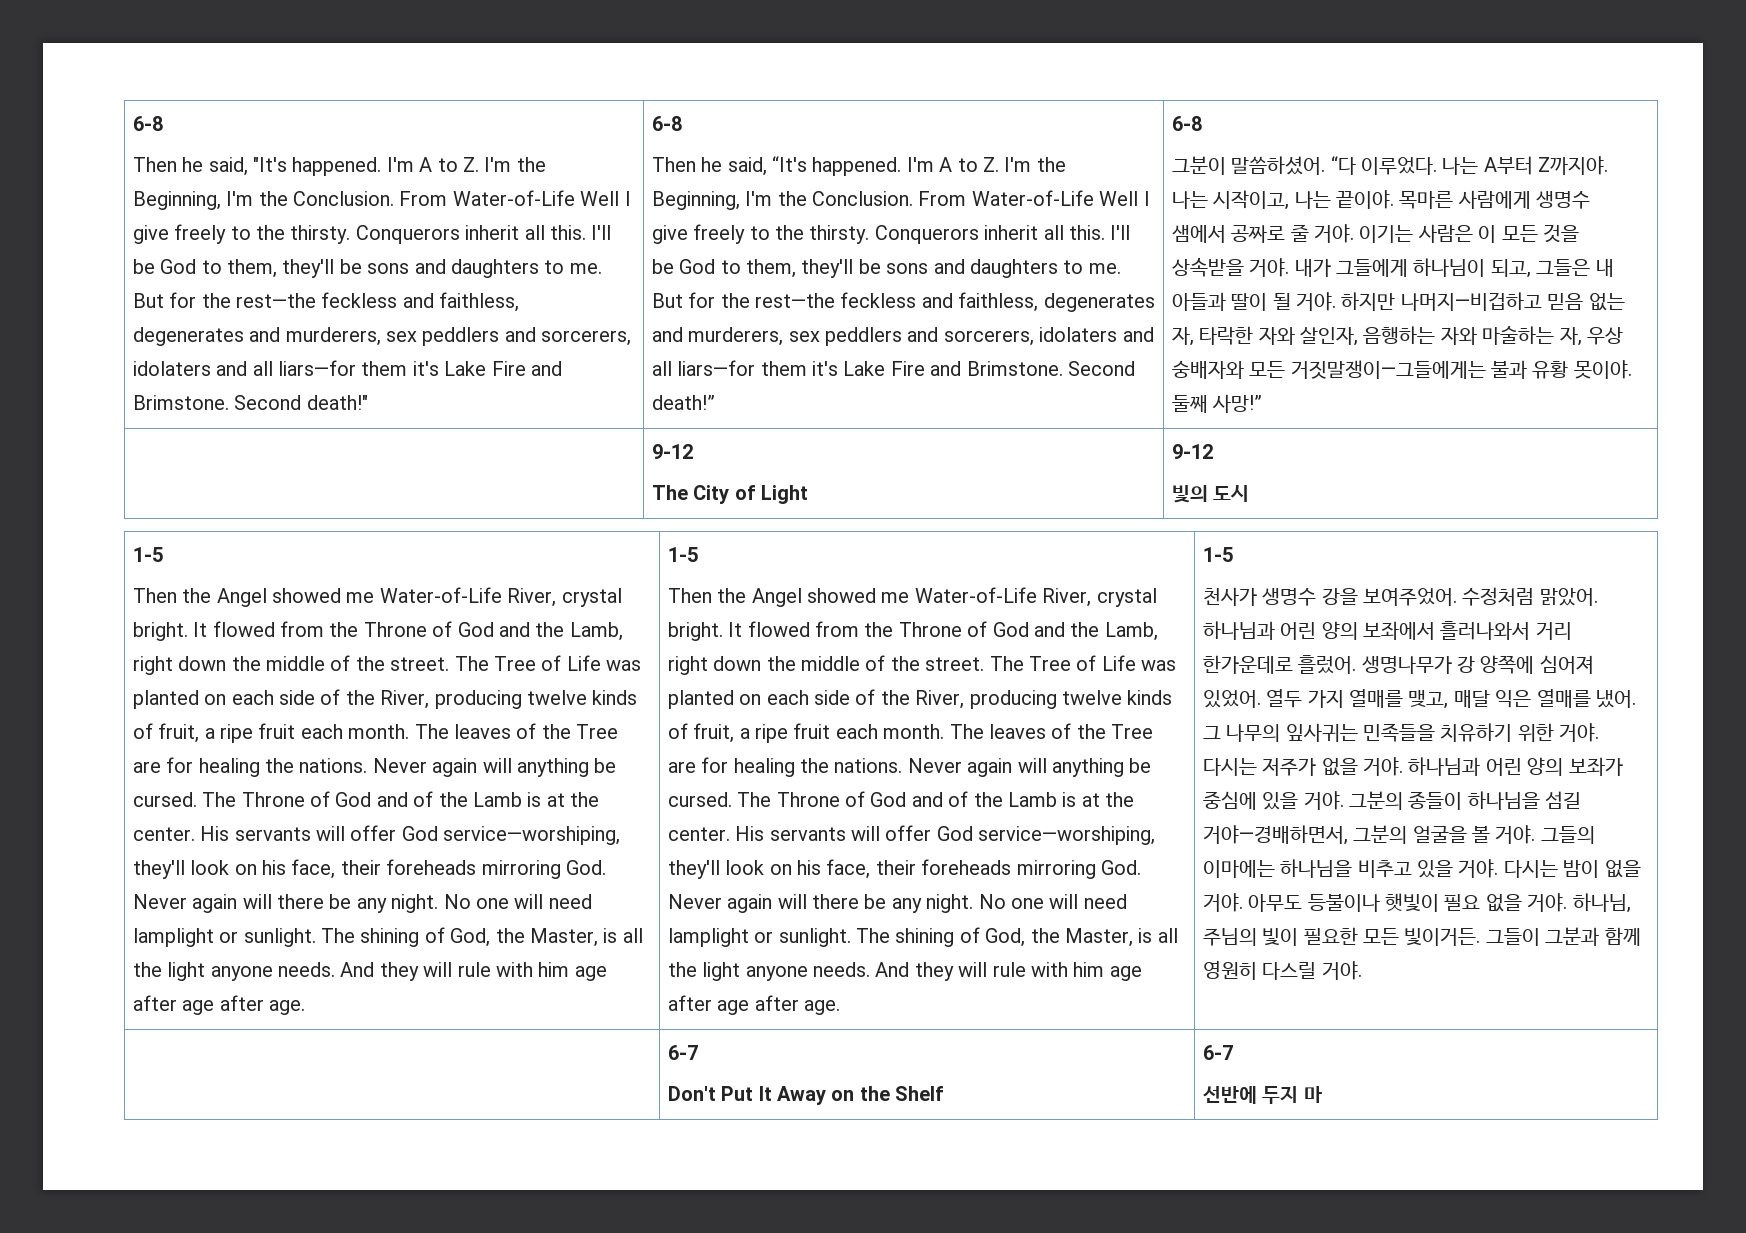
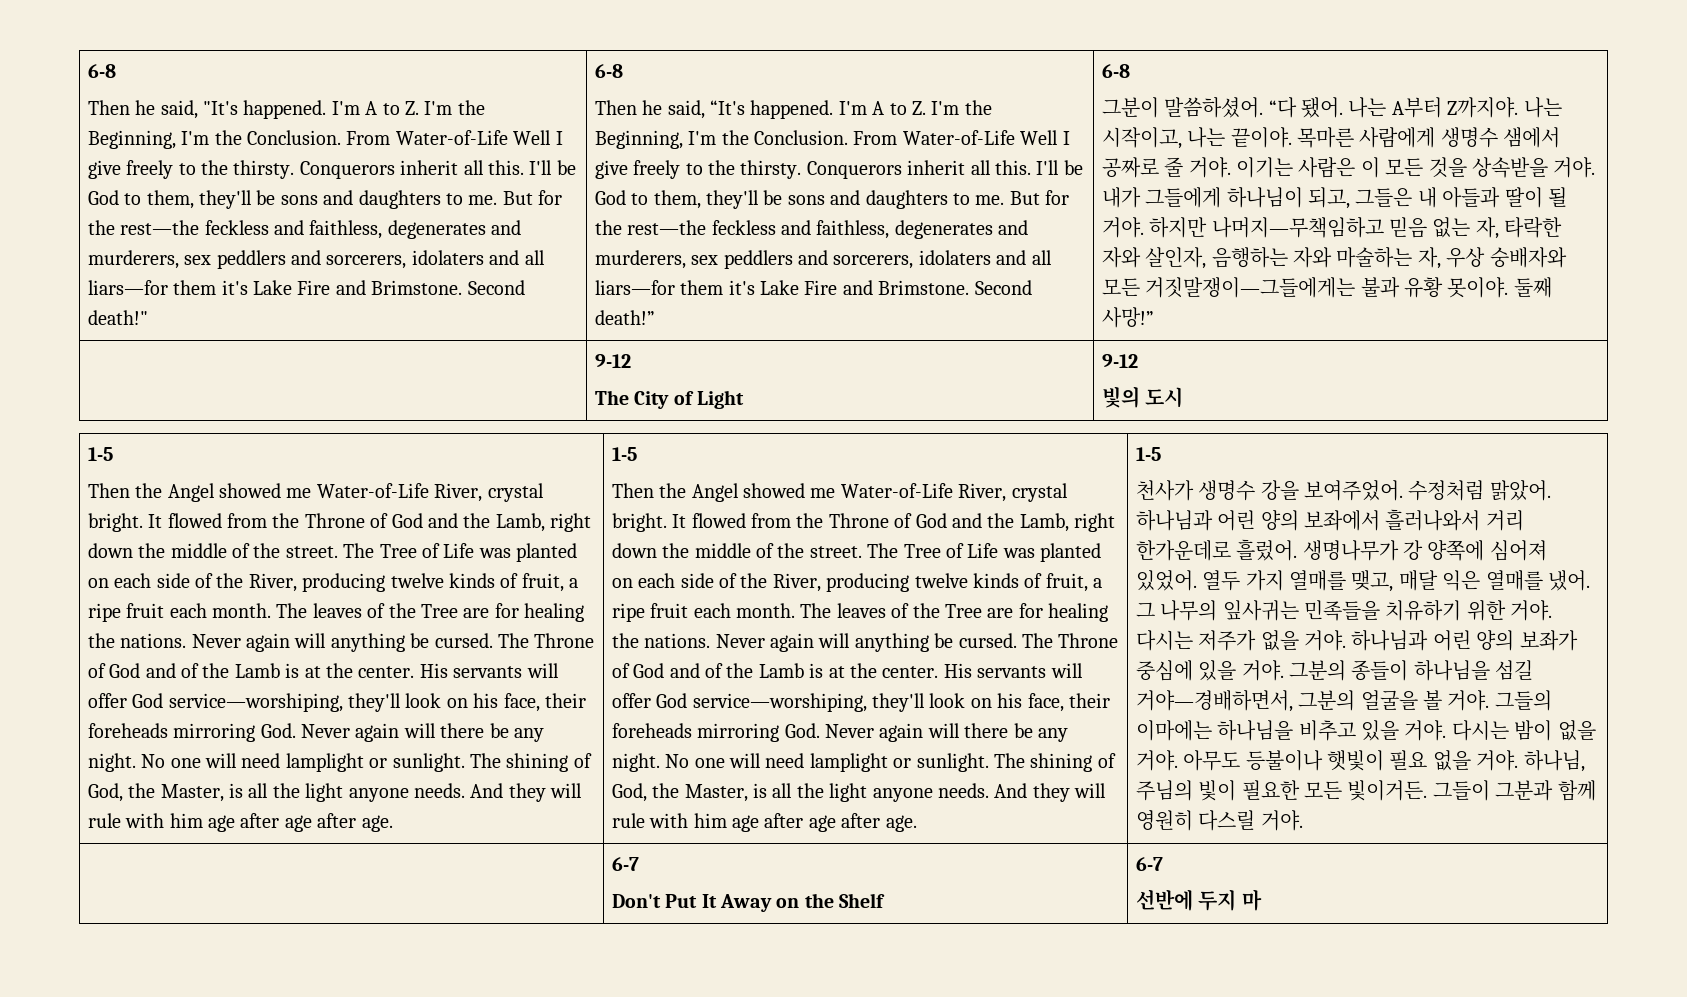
- “다 이루었다.
+ “다 됐어.
- 하지만 나머지—비겁하고 믿음 없는 자, 타락한 자와 살인자, 음행하는 자와 마술하는 자, 우상 숭배자와 모든 거짓말쟁이—그들에게는 불과 유황 못이야.
+ 하지만 나머지—무책임하고 믿음 없는 자, 타락한 자와 살인자, 음행하는 자와 마술하는 자, 우상 숭배자와 모든 거짓말쟁이—그들에게는 불과 유황 못이야.

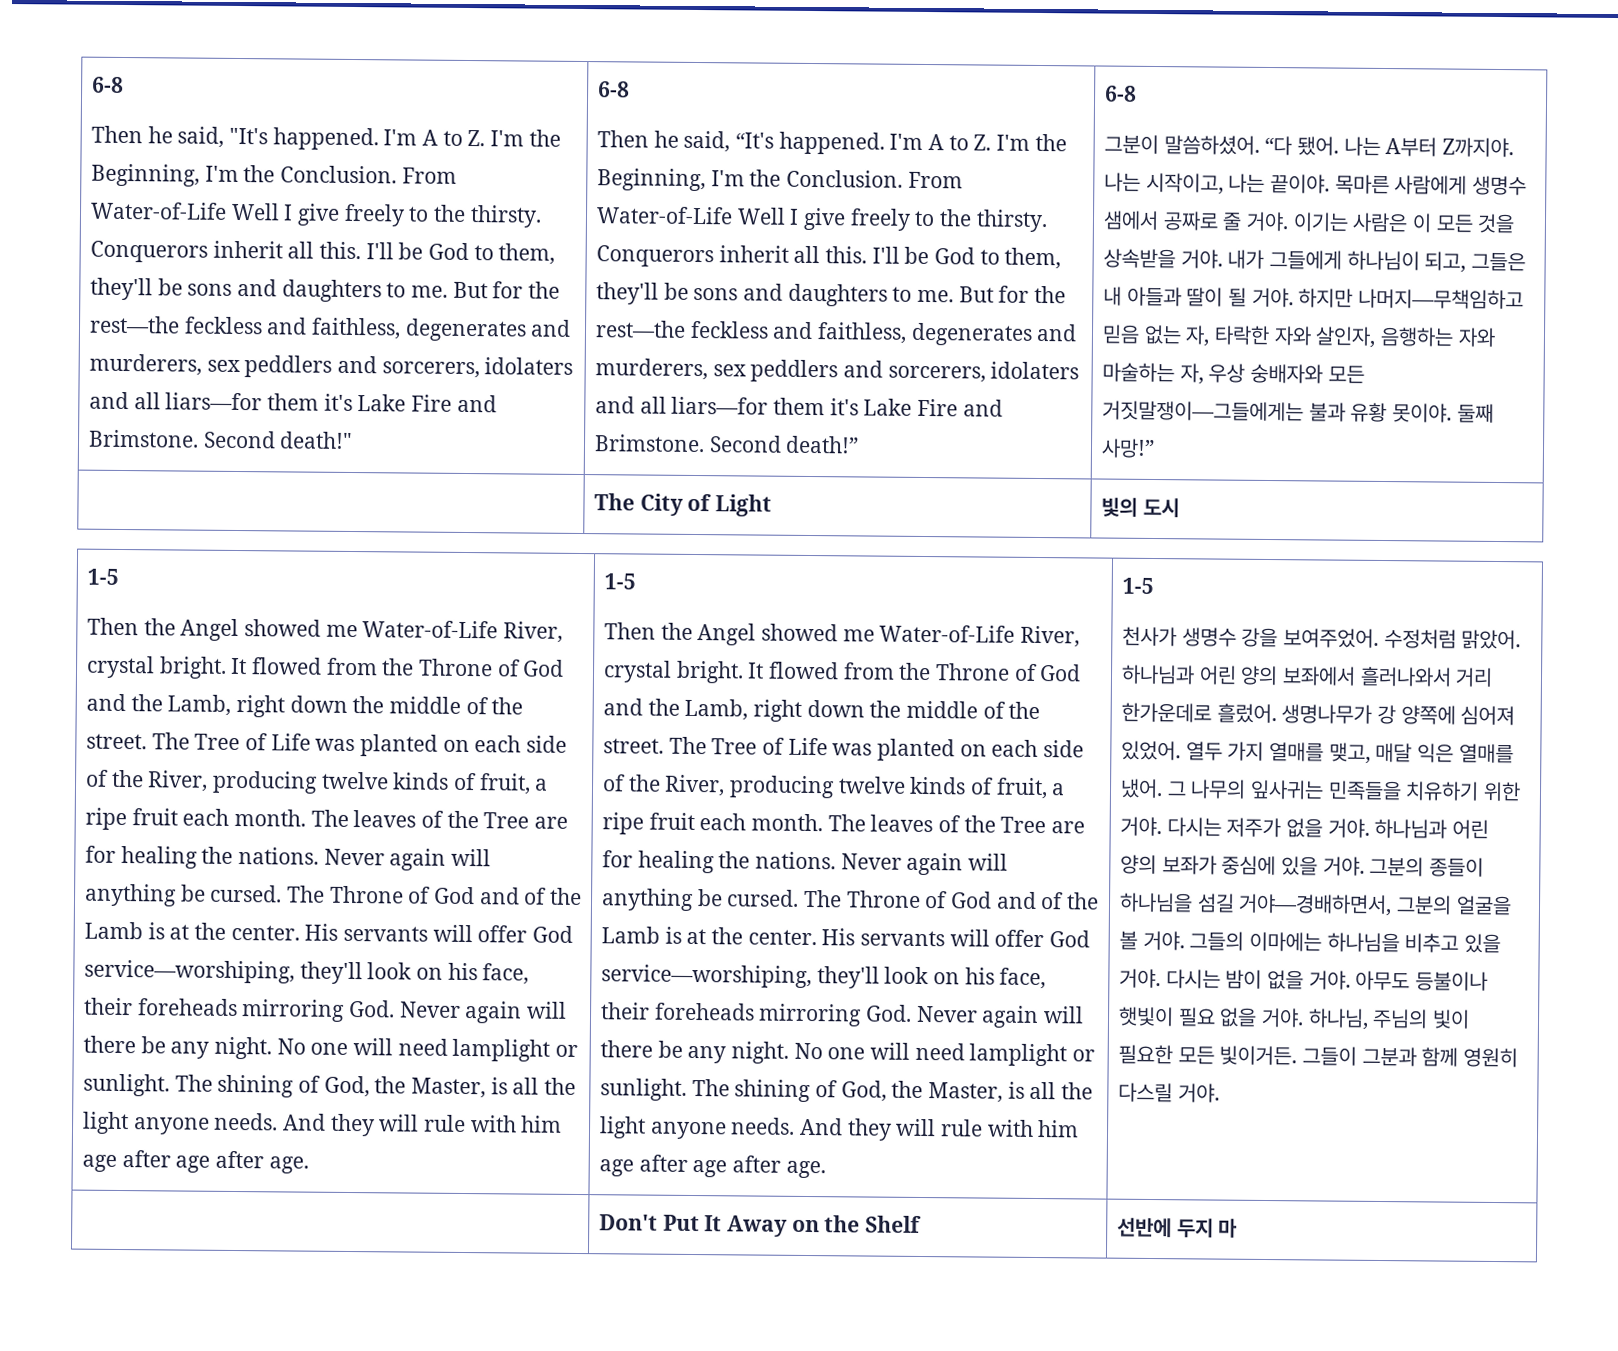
  둘째 사망!”
- | 9-12
- The City of Light | 9-12
- 빛의 도시
+ | The City of Light | 빛의 도시
  그들이 그분과 함께 영원히 다스릴 거야.
- | 6-7
- Don't Put It Away on the Shelf | 6-7
- 선반에 두지 마
+ | Don't Put It Away on the Shelf | 선반에 두지 마

